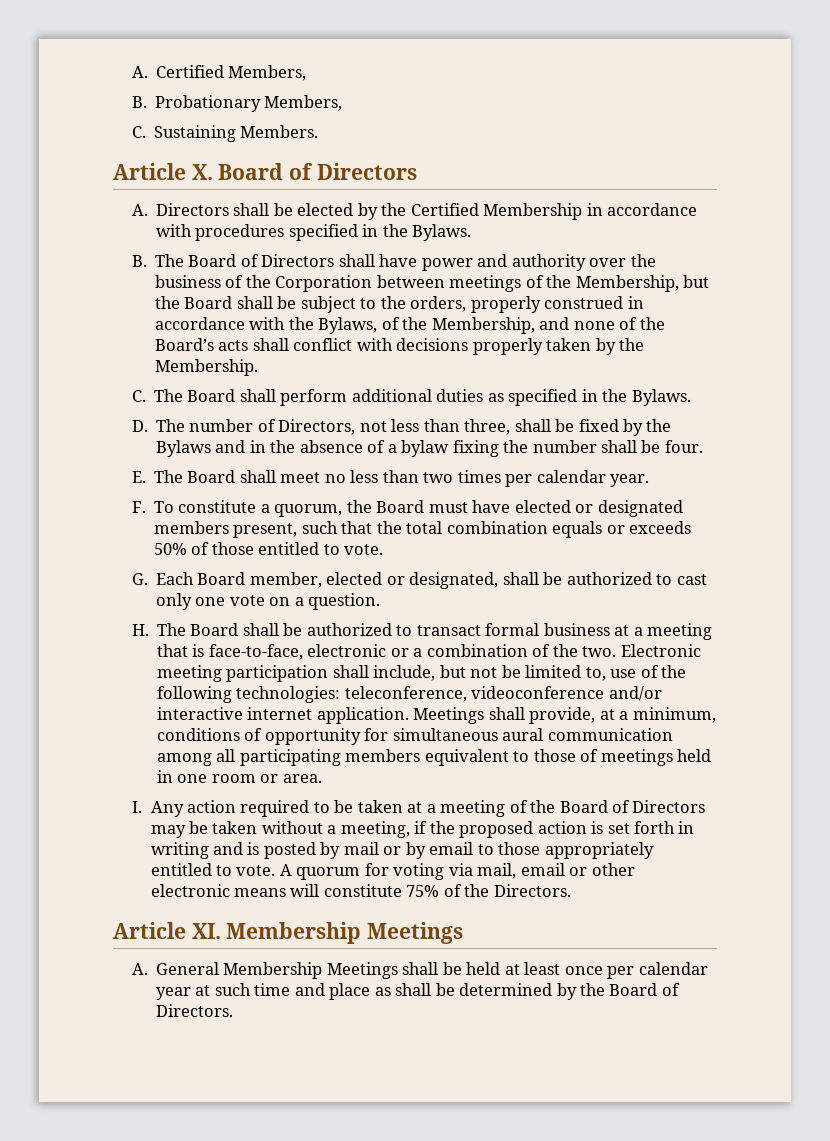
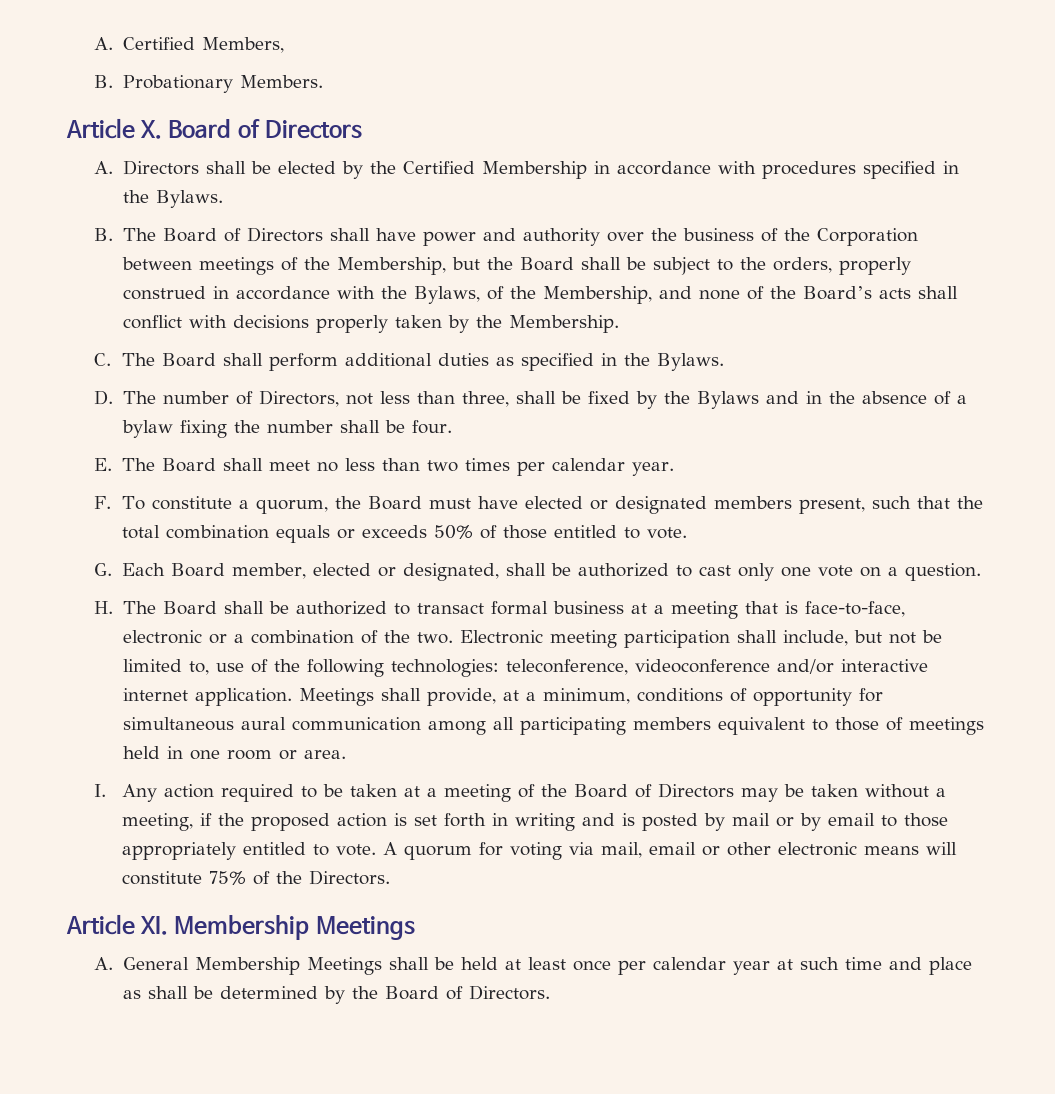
- B. Probationary Members,
- C. Sustaining Members.
+ B. Probationary Members.

